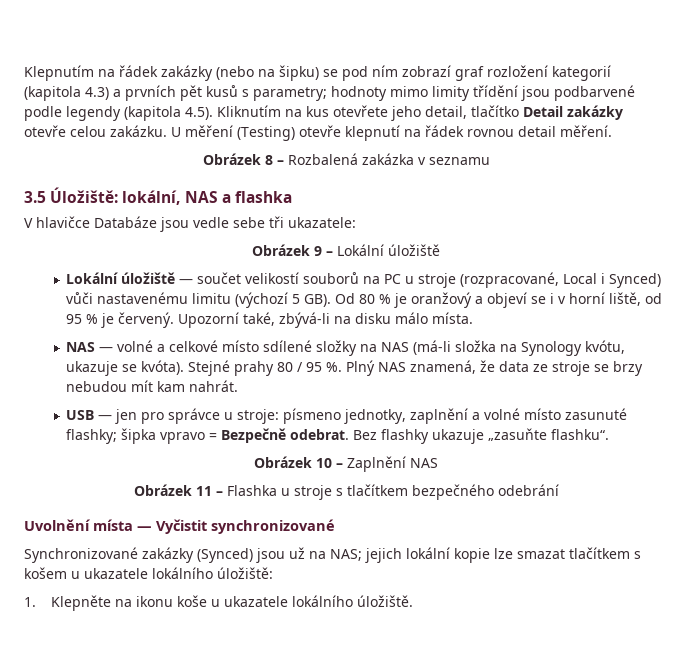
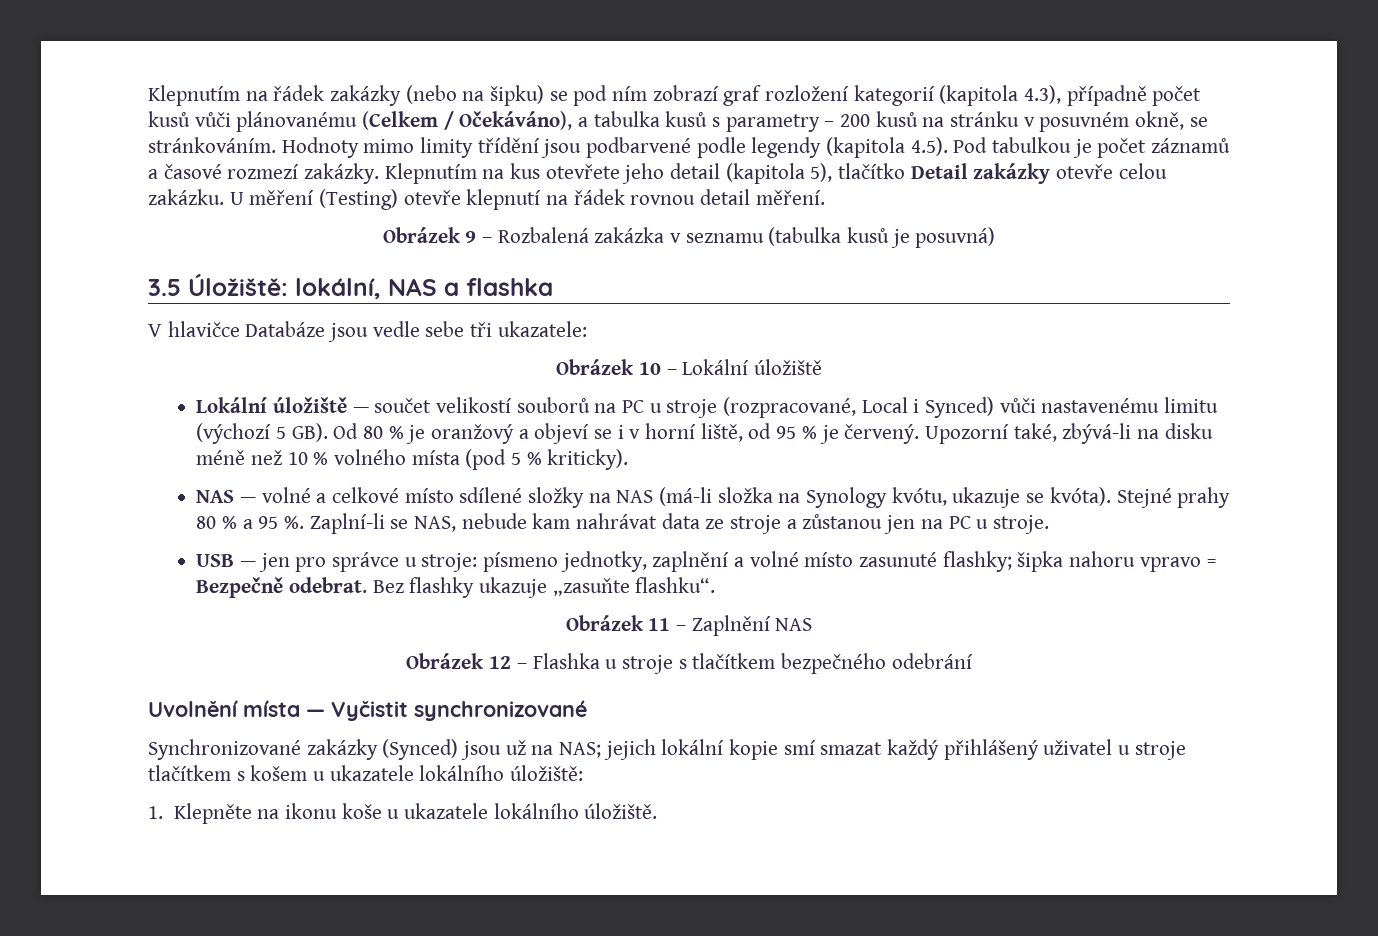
- Klepnutím na řádek zakázky (nebo na šipku) se pod ním zobrazí graf rozložení kategorií (kapitola 4.3) a prvních pět kusů s parametry; hodnoty mimo limity třídění jsou podbarvené podle legendy (kapitola 4.5). Kliknutím na kus otevřete jeho detail, tlačítko Detail zakázky otevře celou zakázku.
+ Klepnutím na řádek zakázky (nebo na šipku) se pod ním zobrazí graf rozložení kategorií (kapitola 4.3), případně počet kusů vůči plánovanému (Celkem / Očekáváno), a tabulka kusů s parametry – 200 kusů na stránku v posuvném okně, se stránkováním. Hodnoty mimo limity třídění jsou podbarvené podle legendy (kapitola 4.5). Pod tabulkou je počet záznamů a časové rozmezí zakázky. Klepnutím na kus otevřete jeho detail (kapitola 5), tlačítko Detail zakázky otevře celou zakázku.
- Obrázek 8 – Rozbalená zakázka v seznamu
+ Obrázek 9 – Rozbalená zakázka v seznamu (tabulka kusů je posuvná)
- Obrázek 9 – Lokální úložiště
+ Obrázek 10 – Lokální úložiště
- Upozorní také, zbývá-li na disku málo místa.
+ Upozorní také, zbývá-li na disku méně než 10 % volného místa (pod 5 % kriticky).
- Stejné prahy 80 / 95 %. Plný NAS znamená, že data ze stroje se brzy nebudou mít kam nahrát.
+ Stejné prahy 80 % a 95 %. Zaplní-li se NAS, nebude kam nahrávat data ze stroje a zůstanou jen na PC u stroje.
- USB — jen pro správce u stroje: písmeno jednotky, zaplnění a volné místo zasunuté flashky; šipka vpravo = Bezpečně odebrat.
+ USB — jen pro správce u stroje: písmeno jednotky, zaplnění a volné místo zasunuté flashky; šipka nahoru vpravo = Bezpečně odebrat.
- Obrázek 10 – Zaplnění NAS
+ Obrázek 11 – Zaplnění NAS
- Obrázek 11 – Flashka u stroje s tlačítkem bezpečného odebrání
+ Obrázek 12 – Flashka u stroje s tlačítkem bezpečného odebrání
- Synchronizované zakázky (Synced) jsou už na NAS; jejich lokální kopie lze smazat tlačítkem s košem u ukazatele lokálního úložiště:
+ Synchronizované zakázky (Synced) jsou už na NAS; jejich lokální kopie smí smazat každý přihlášený uživatel u stroje tlačítkem s košem u ukazatele lokálního úložiště:

